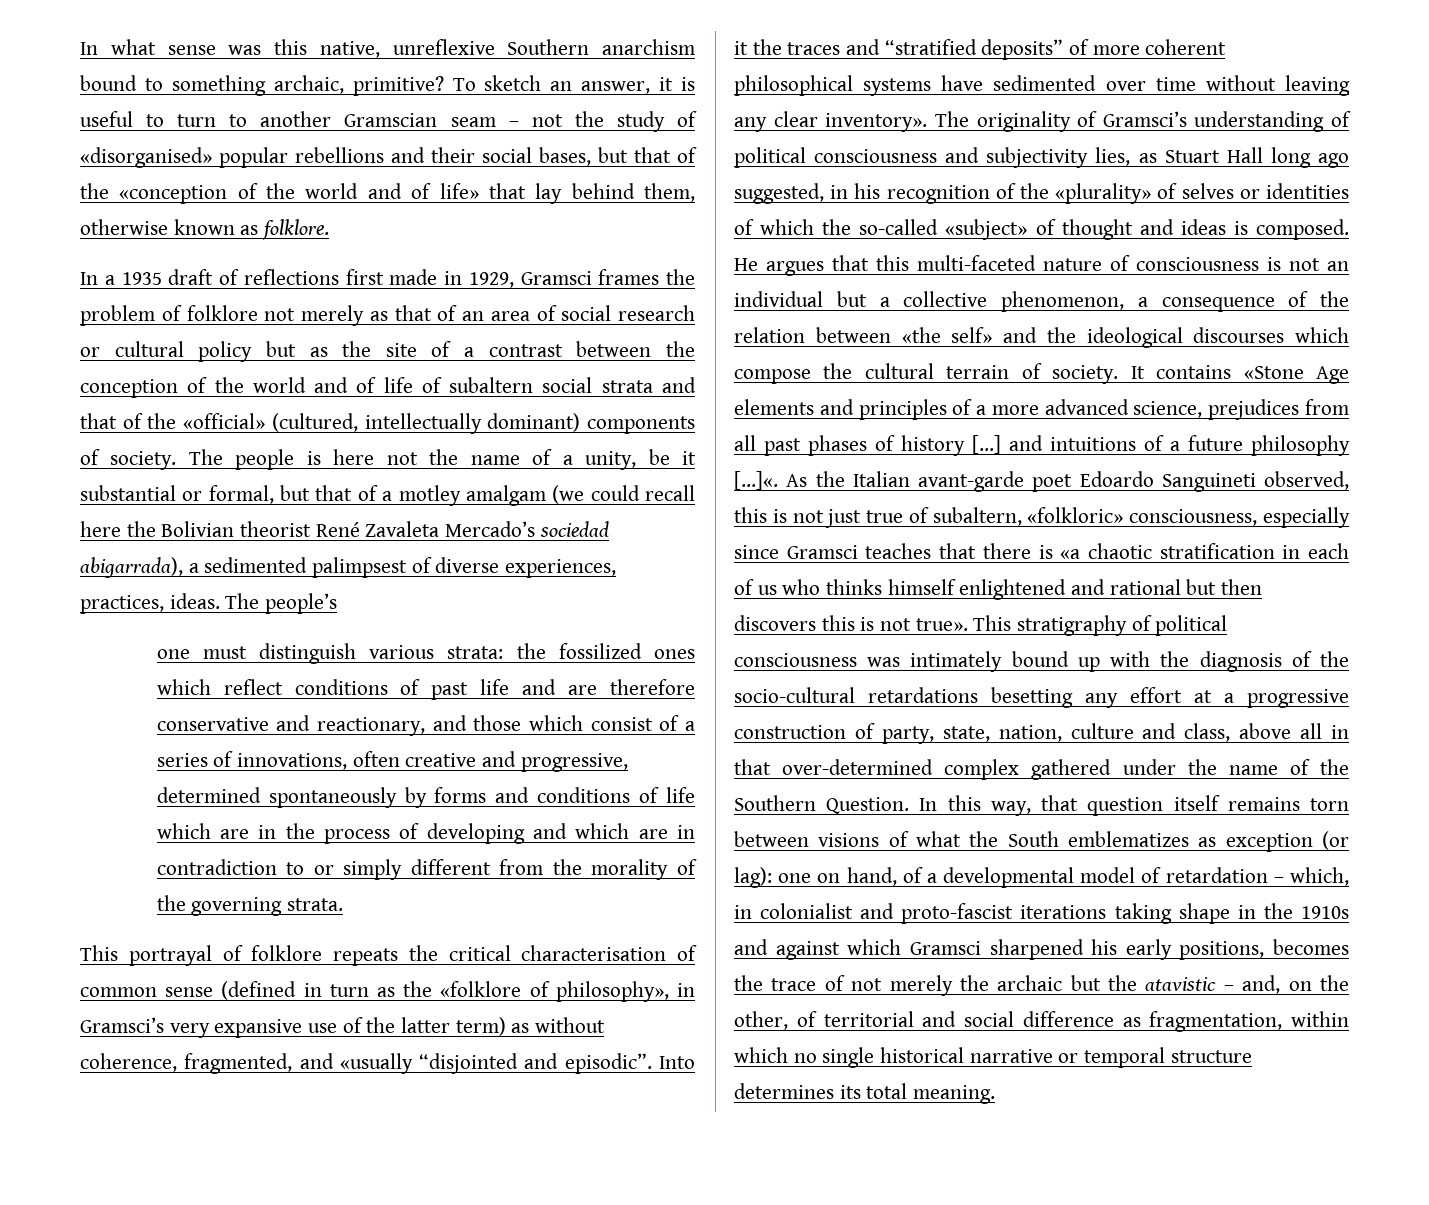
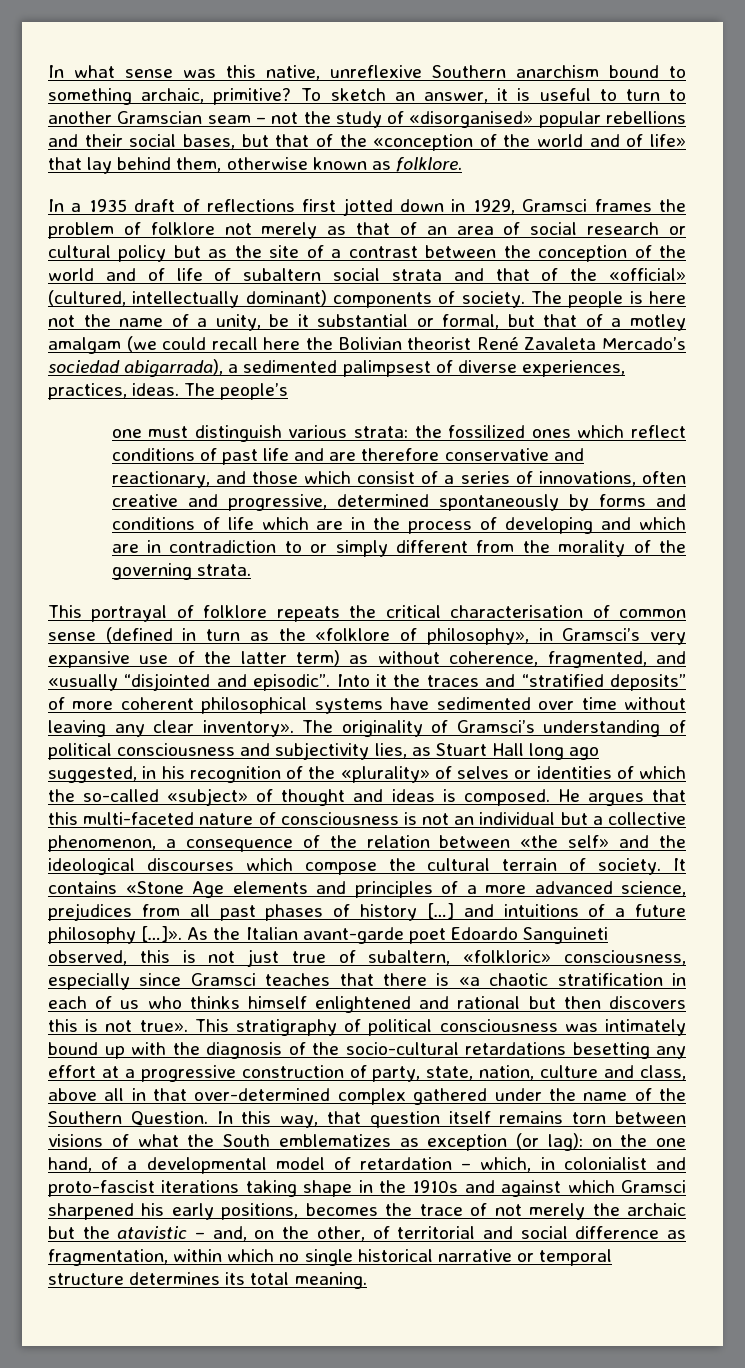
- In a 1935 draft of reflections first made in 1929, Gramsci frames the problem of folklore not merely as that of an area of social research or cultural policy but as the site of a contrast between the conception of the world and of life of subaltern social strata and that of the «official» (cultured, intellectually dominant) components of society.
+ In a 1935 draft of reflections first jotted down in 1929, Gramsci frames the problem of folklore not merely as that of an area of social research or cultural policy but as the site of a contrast between the conception of the world and of life of subaltern social strata and that of the «official» (cultured, intellectually dominant) components of society.
- It contains «Stone Age elements and principles of a more advanced science, prejudices from all past phases of history […] and intuitions of a future philosophy […]«.
+ It contains «Stone Age elements and principles of a more advanced science, prejudices from all past phases of history […] and intuitions of a future philosophy […]».
- one on hand, of a developmental model of retardation – which, in colonialist and proto-fascist iterations taking shape in the 1910s and against which Gramsci sharpened his early positions, becomes the trace of not merely the archaic but the atavistic – and, on the other, of territorial and social difference as fragmentation, within which no single historical narrative or temporal structure determines its total meaning.
+ on the one hand, of a developmental model of retardation – which, in colonialist and proto-fascist iterations taking shape in the 1910s and against which Gramsci sharpened his early positions, becomes the trace of not merely the archaic but the atavistic – and, on the other, of territorial and social difference as fragmentation, within which no single historical narrative or temporal structure determines its total meaning.

